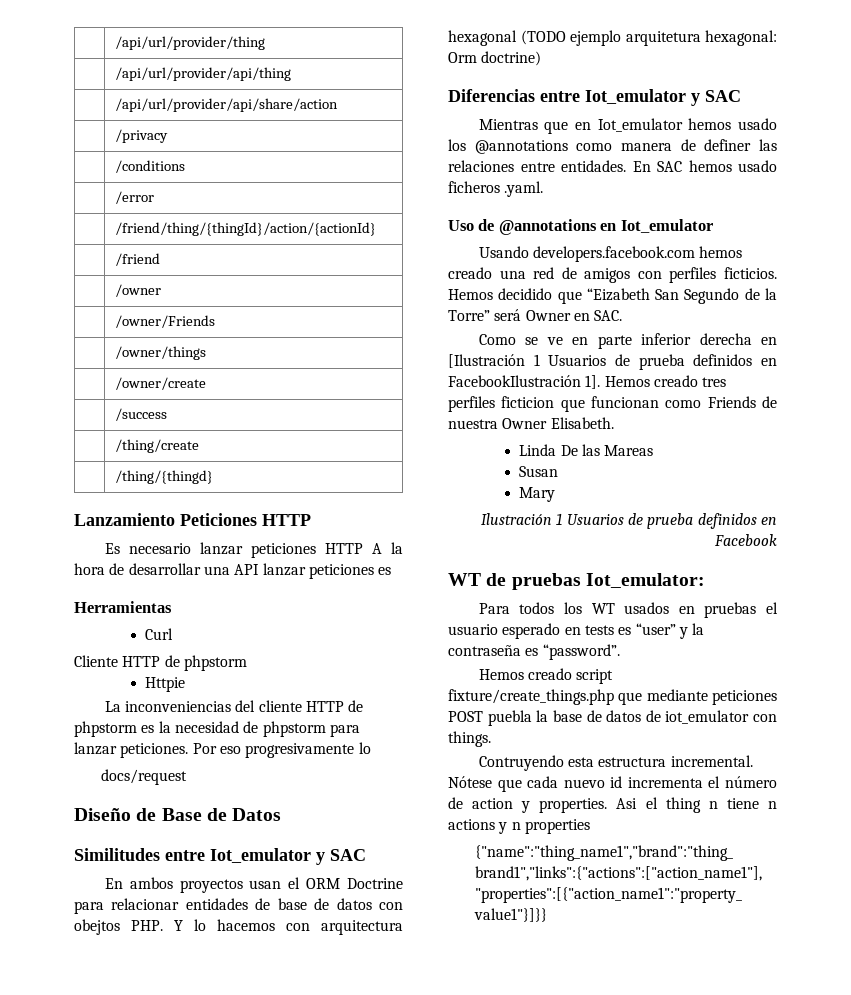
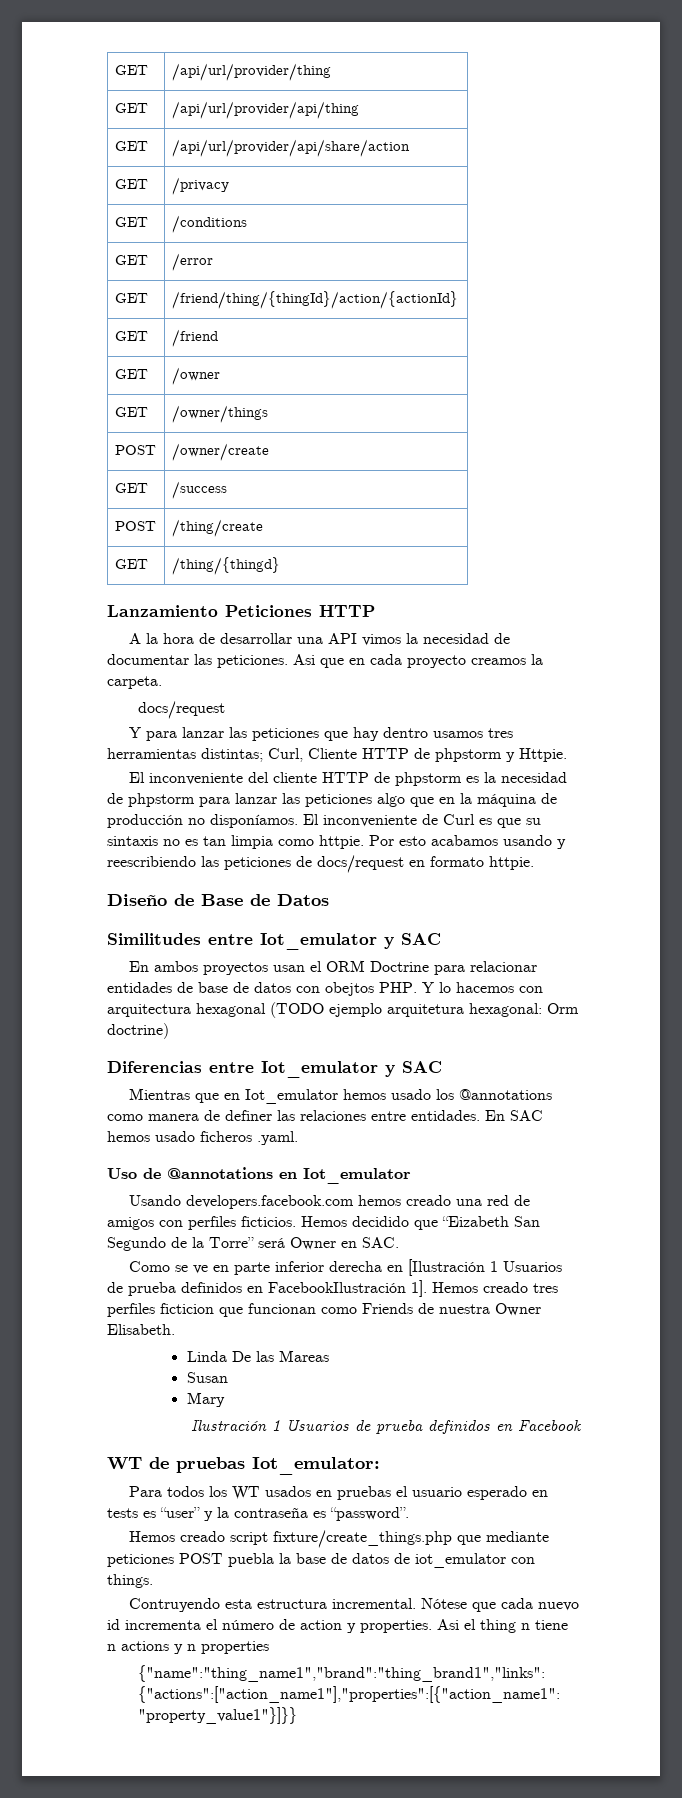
- | /api/url/provider/thing
+ GET | /api/url/provider/thing
- | /api/url/provider/api/thing
+ GET | /api/url/provider/api/thing
- | /api/url/provider/api/share/action
+ GET | /api/url/provider/api/share/action
- | /privacy
+ GET | /privacy
- | /conditions
+ GET | /conditions
- | /error
+ GET | /error
- | /friend/thing/{thingId}/action/{actionId}
+ GET | /friend/thing/{thingId}/action/{actionId}
- | /friend
+ GET | /friend
- | /owner
+ GET | /owner
- | /owner/Friends
- | /owner/things
+ GET | /owner/things
- | /owner/create
+ POST | /owner/create
- | /success
+ GET | /success
- | /thing/create
+ POST | /thing/create
- | /thing/{thingd}
+ GET | /thing/{thingd}
- Es necesario lanzar peticiones HTTP A la hora de desarrollar una API lanzar peticiones es
- Herramientas
- Curl
- Cliente HTTP de phpstorm
- Httpie
- La inconveniencias del cliente HTTP de phpstorm es la necesidad de phpstorm para lanzar peticiones. Por eso progresivamente lo
+ A la hora de desarrollar una API vimos la necesidad de documentar las peticiones. Asi que en cada proyecto creamos la carpeta.
  docs/request
+ Y para lanzar las peticiones que hay dentro usamos tres herramientas distintas; Curl, Cliente HTTP de phpstorm y Httpie.
+ El inconveniente del cliente HTTP de phpstorm es la necesidad de phpstorm para lanzar las peticiones algo que en la máquina de producción no disponíamos. El inconveniente de Curl es que su sintaxis no es tan limpia como httpie. Por esto acabamos usando y reescribiendo las peticiones de docs/request en formato httpie.

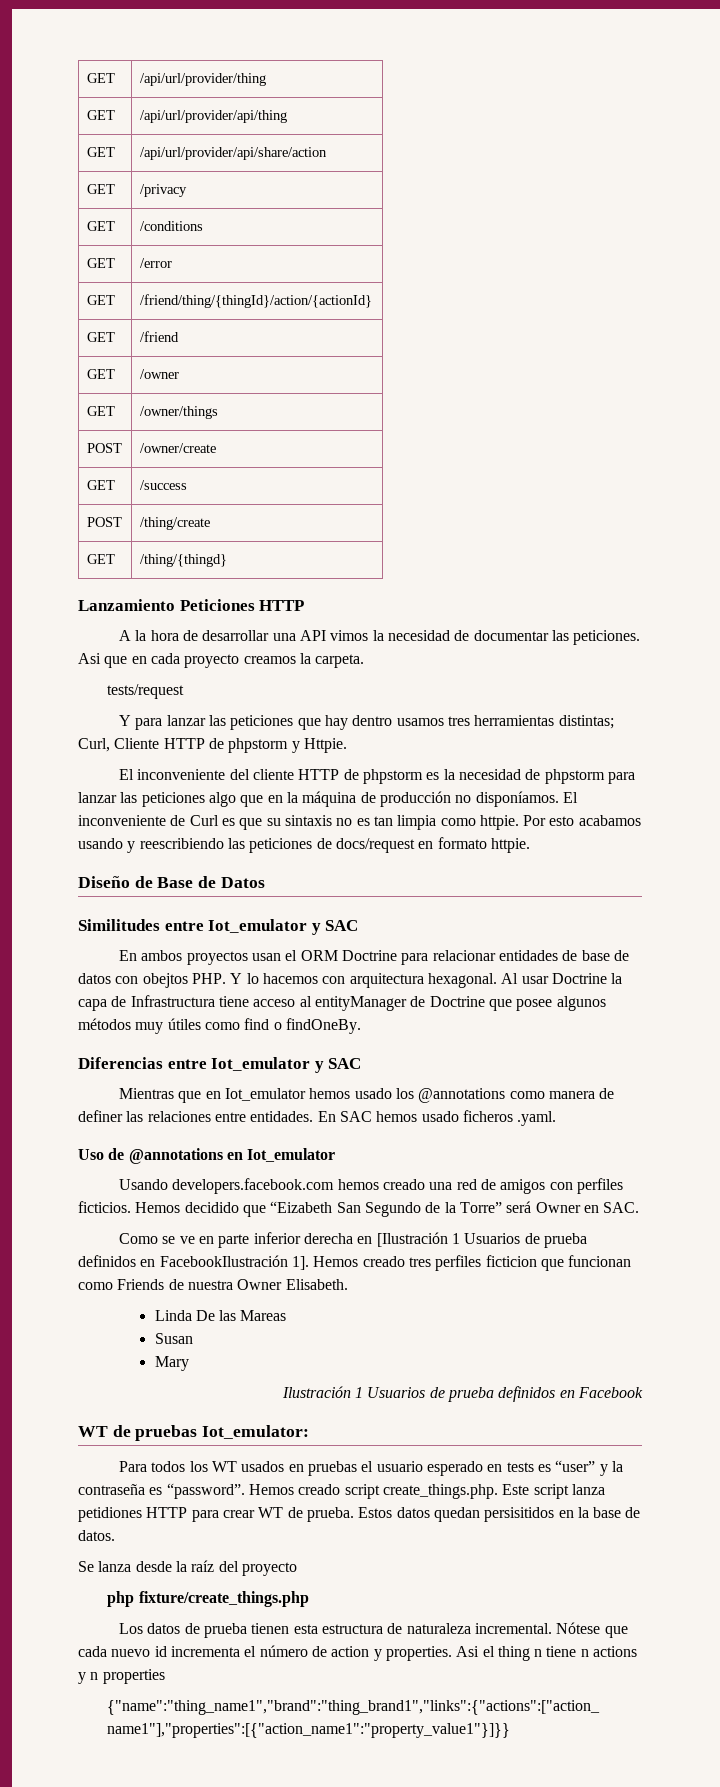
  Asi que en cada proyecto creamos la carpeta.
- docs/request
+ tests/request
- En ambos proyectos usan el ORM Doctrine para relacionar entidades de base de datos con obejtos PHP. Y lo hacemos con arquitectura hexagonal (TODO ejemplo arquitetura hexagonal: Orm doctrine)
+ En ambos proyectos usan el ORM Doctrine para relacionar entidades de base de datos con obejtos PHP. Y lo hacemos con arquitectura hexagonal. Al usar Doctrine la capa de Infrastructura tiene acceso al entityManager de Doctrine que posee algunos métodos muy útiles como find o findOneBy.
- Para todos los WT usados en pruebas el usuario esperado en tests es “user” y la contraseña es “password”.
- Hemos creado script fixture/create_things.php que mediante peticiones POST puebla la base de datos de iot_emulator con things.
- Contruyendo esta estructura incremental.
+ Para todos los WT usados en pruebas el usuario esperado en tests es “user” y la contraseña es “password”. Hemos creado script create_things.php. Este script lanza petidiones HTTP para crear WT de prueba. Estos datos quedan persisitidos en la base de datos.
+ Se lanza desde la raíz del proyecto
+ php fixture/create_things.php
+ Los datos de prueba tienen esta estructura de naturaleza incremental.

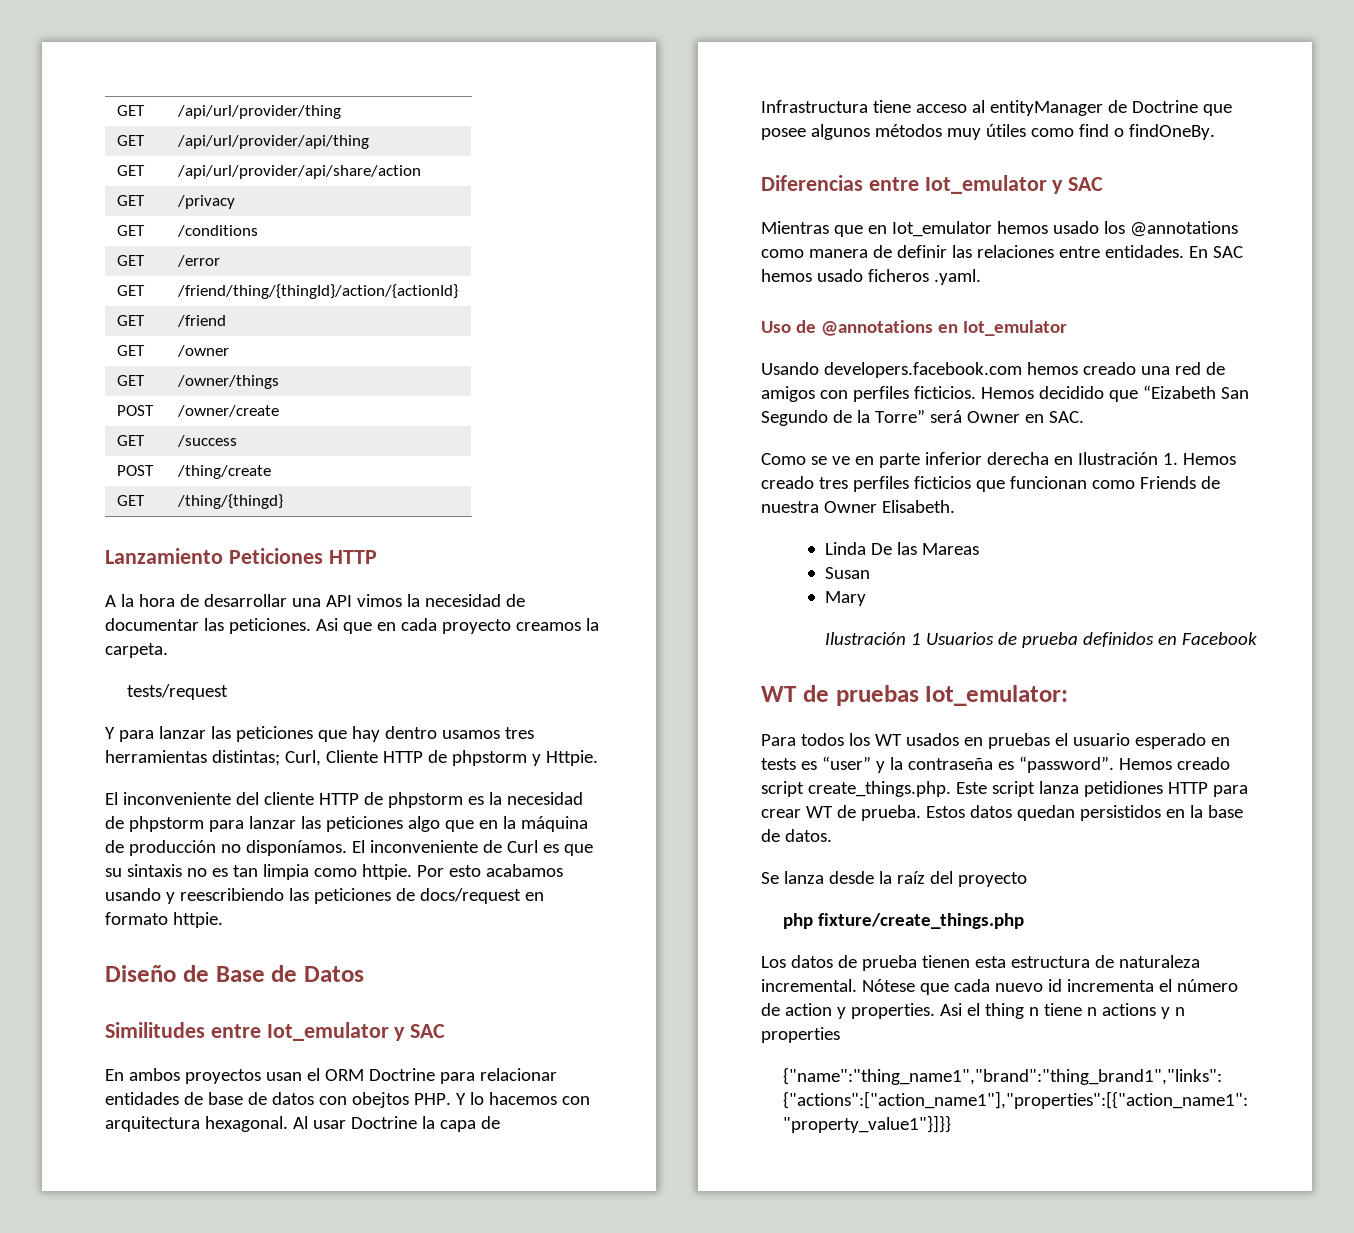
- Mientras que en Iot_emulator hemos usado los @annotations como manera de definer las relaciones entre entidades.
+ Mientras que en Iot_emulator hemos usado los @annotations como manera de definir las relaciones entre entidades.
- Como se ve en parte inferior derecha en [Ilustración 1 Usuarios de prueba definidos en FacebookIlustración 1]. Hemos creado tres perfiles ficticion que funcionan como Friends de nuestra Owner Elisabeth.
+ Como se ve en parte inferior derecha en Ilustración 1. Hemos creado tres perfiles ficticios que funcionan como Friends de nuestra Owner Elisabeth.
- Estos datos quedan persisitidos en la base de datos.
+ Estos datos quedan persistidos en la base de datos.

